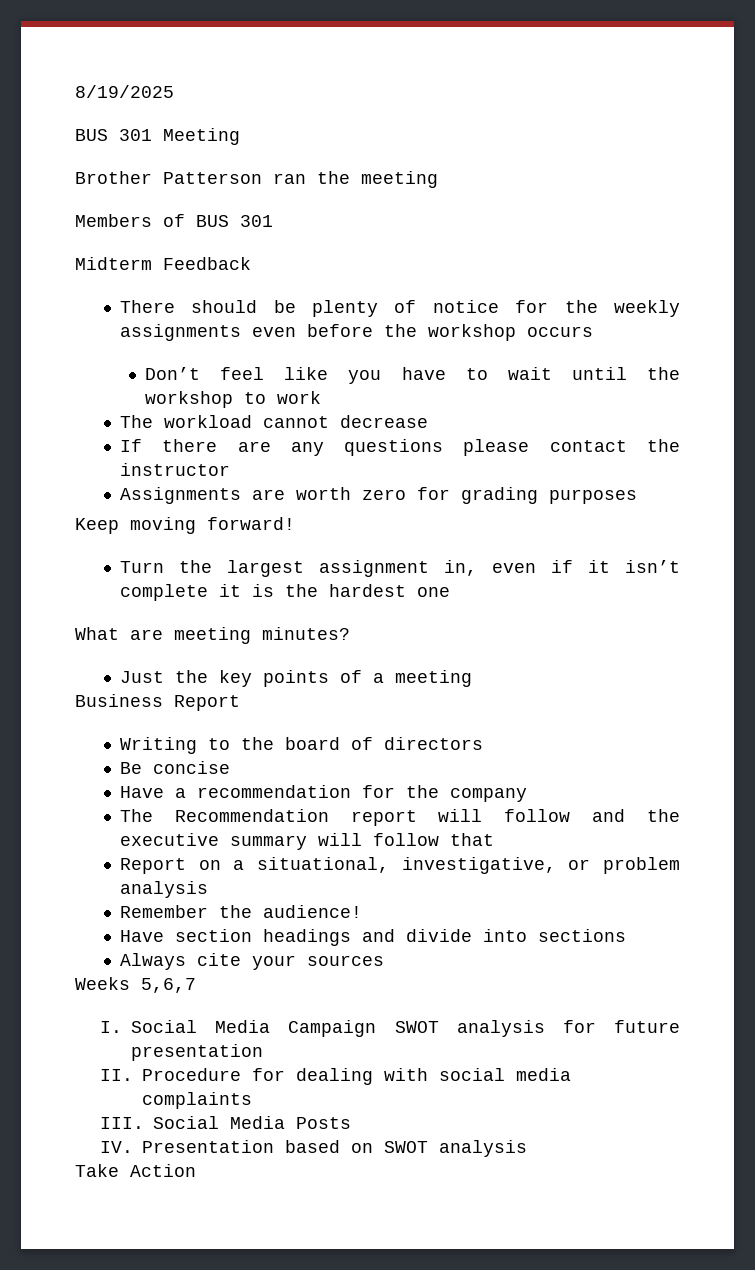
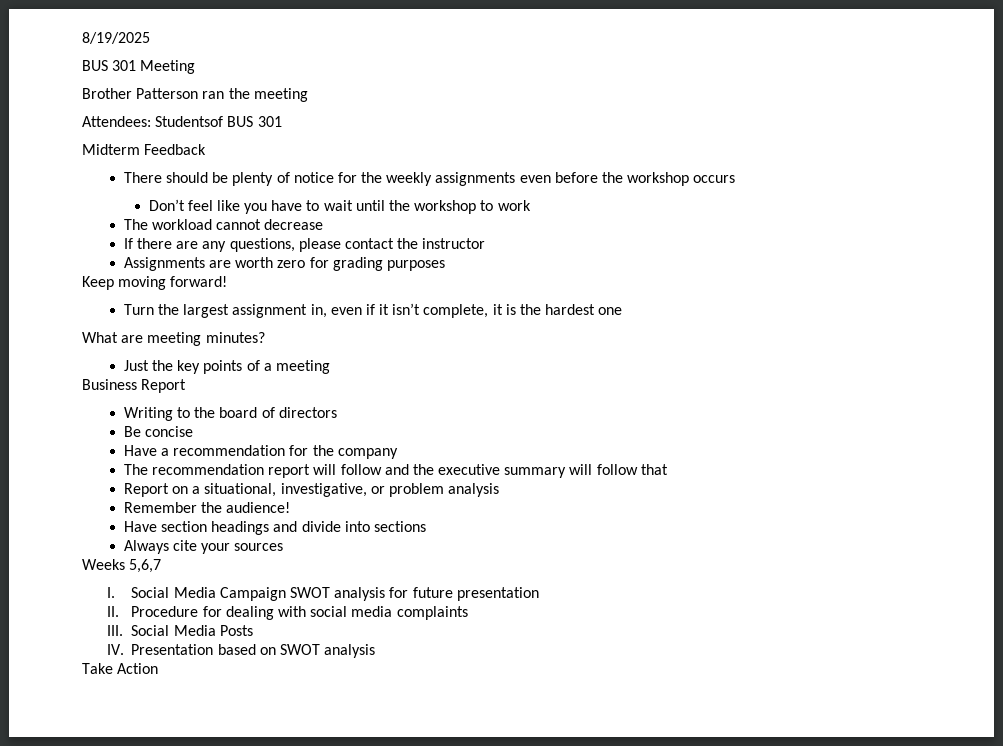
- Members of BUS 301
+ Attendees: Studentsof BUS 301
- If there are any questions please contact the instructor
+ If there are any questions, please contact the instructor
- Turn the largest assignment in, even if it isn’t complete it is the hardest one
+ Turn the largest assignment in, even if it isn’t complete, it is the hardest one
- The Recommendation report will follow and the executive summary will follow that
+ The recommendation report will follow and the executive summary will follow that

